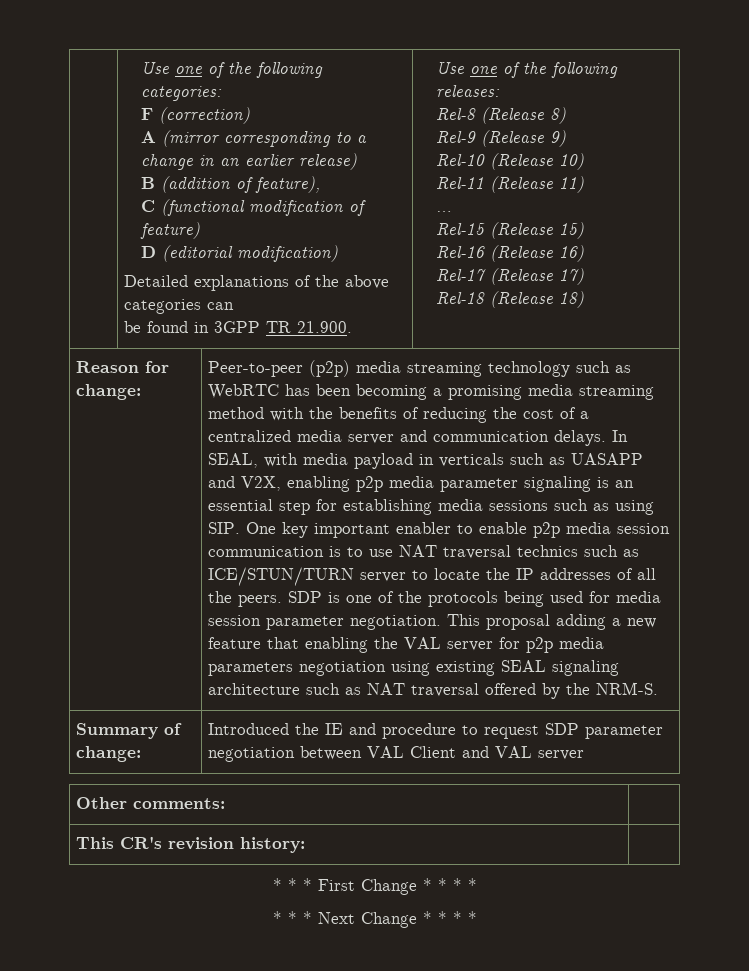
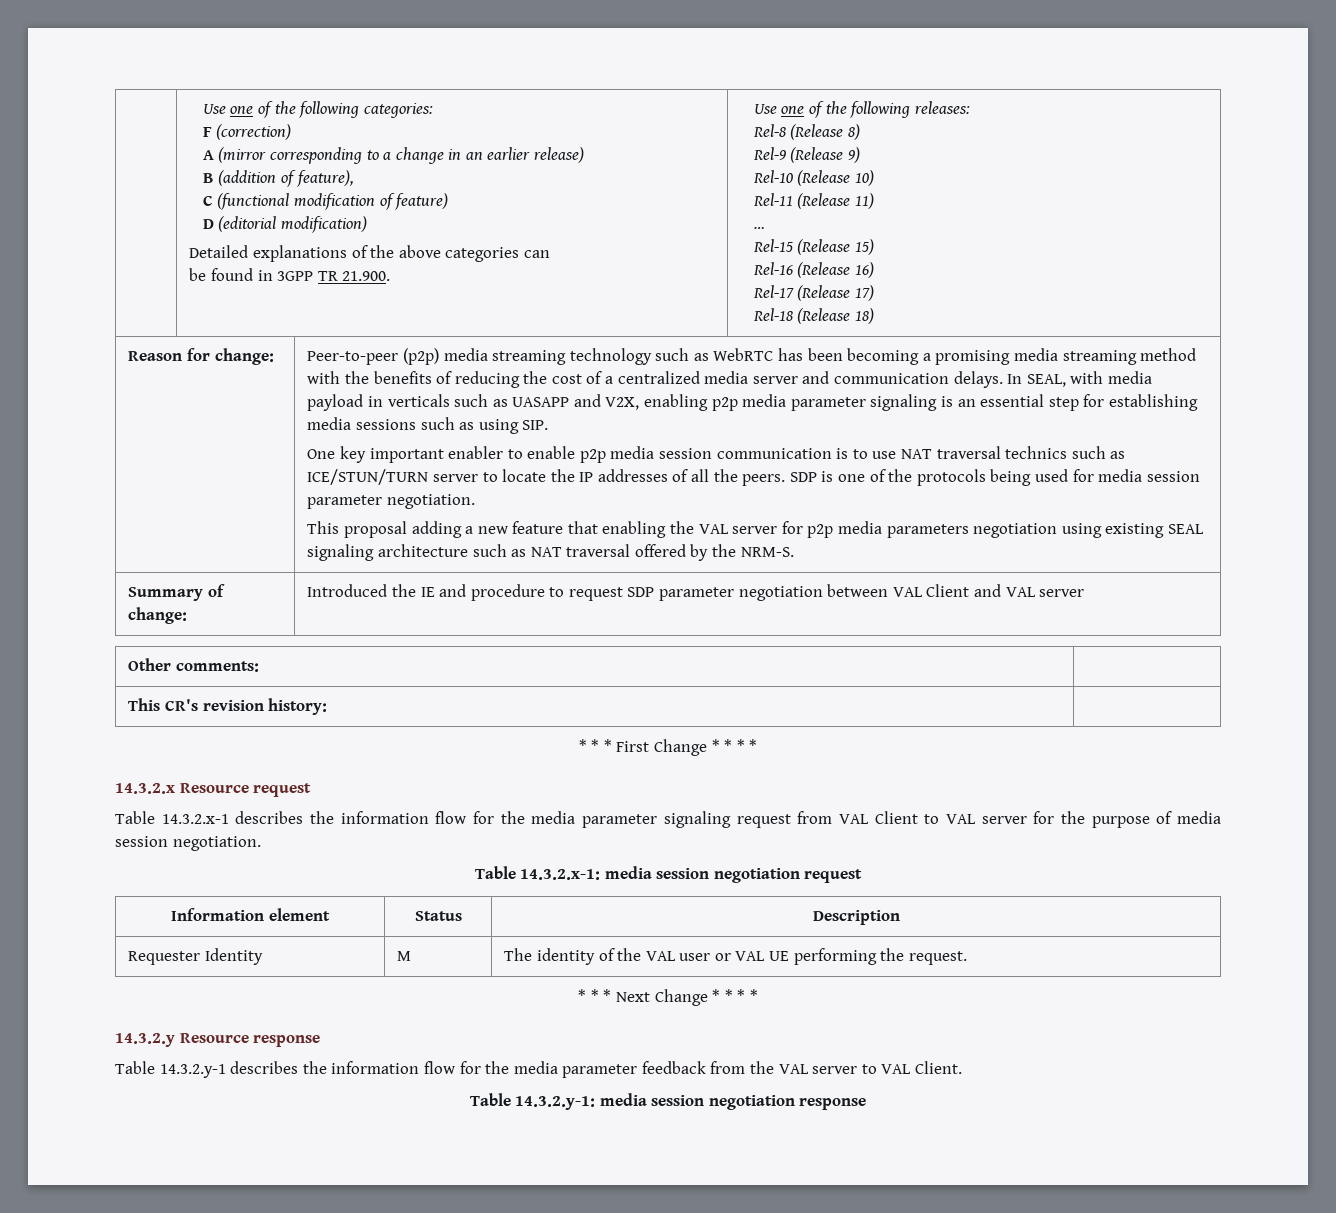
- In SEAL, with media payload in verticals such as UASAPP and V2X, enabling p2p media parameter signaling is an essential step for establishing media sessions such as using SIP. One key important enabler to enable p2p media session communication is to use NAT traversal technics such as ICE/STUN/TURN server to locate the IP addresses of all the peers.
+ In SEAL, with media payload in verticals such as UASAPP and V2X, enabling p2p media parameter signaling is an essential step for establishing media sessions such as using SIP.
+ One key important enabler to enable p2p media session communication is to use NAT traversal technics such as ICE/STUN/TURN server to locate the IP addresses of all the peers.
- SDP is one of the protocols being used for media session parameter negotiation. This proposal adding a new feature that enabling the VAL server for p2p media parameters negotiation using existing SEAL signaling architecture such as NAT traversal offered by the NRM-S.
+ SDP is one of the protocols being used for media session parameter negotiation.
+ This proposal adding a new feature that enabling the VAL server for p2p media parameters negotiation using existing SEAL signaling architecture such as NAT traversal offered by the NRM-S.
+ 14.3.2.x Resource request
+ Table 14.3.2.x-1 describes the information flow for the media parameter signaling request from VAL Client to VAL server for the purpose of media session negotiation.
+ Table 14.3.2.x-1: media session negotiation request
+ Information element | Status | Description
+ Requester Identity | M | The identity of the VAL user or VAL UE performing the request.
+ 14.3.2.y Resource response
+ Table 14.3.2.y-1 describes the information flow for the media parameter feedback from the VAL server to VAL Client.
+ Table 14.3.2.y-1: media session negotiation response

